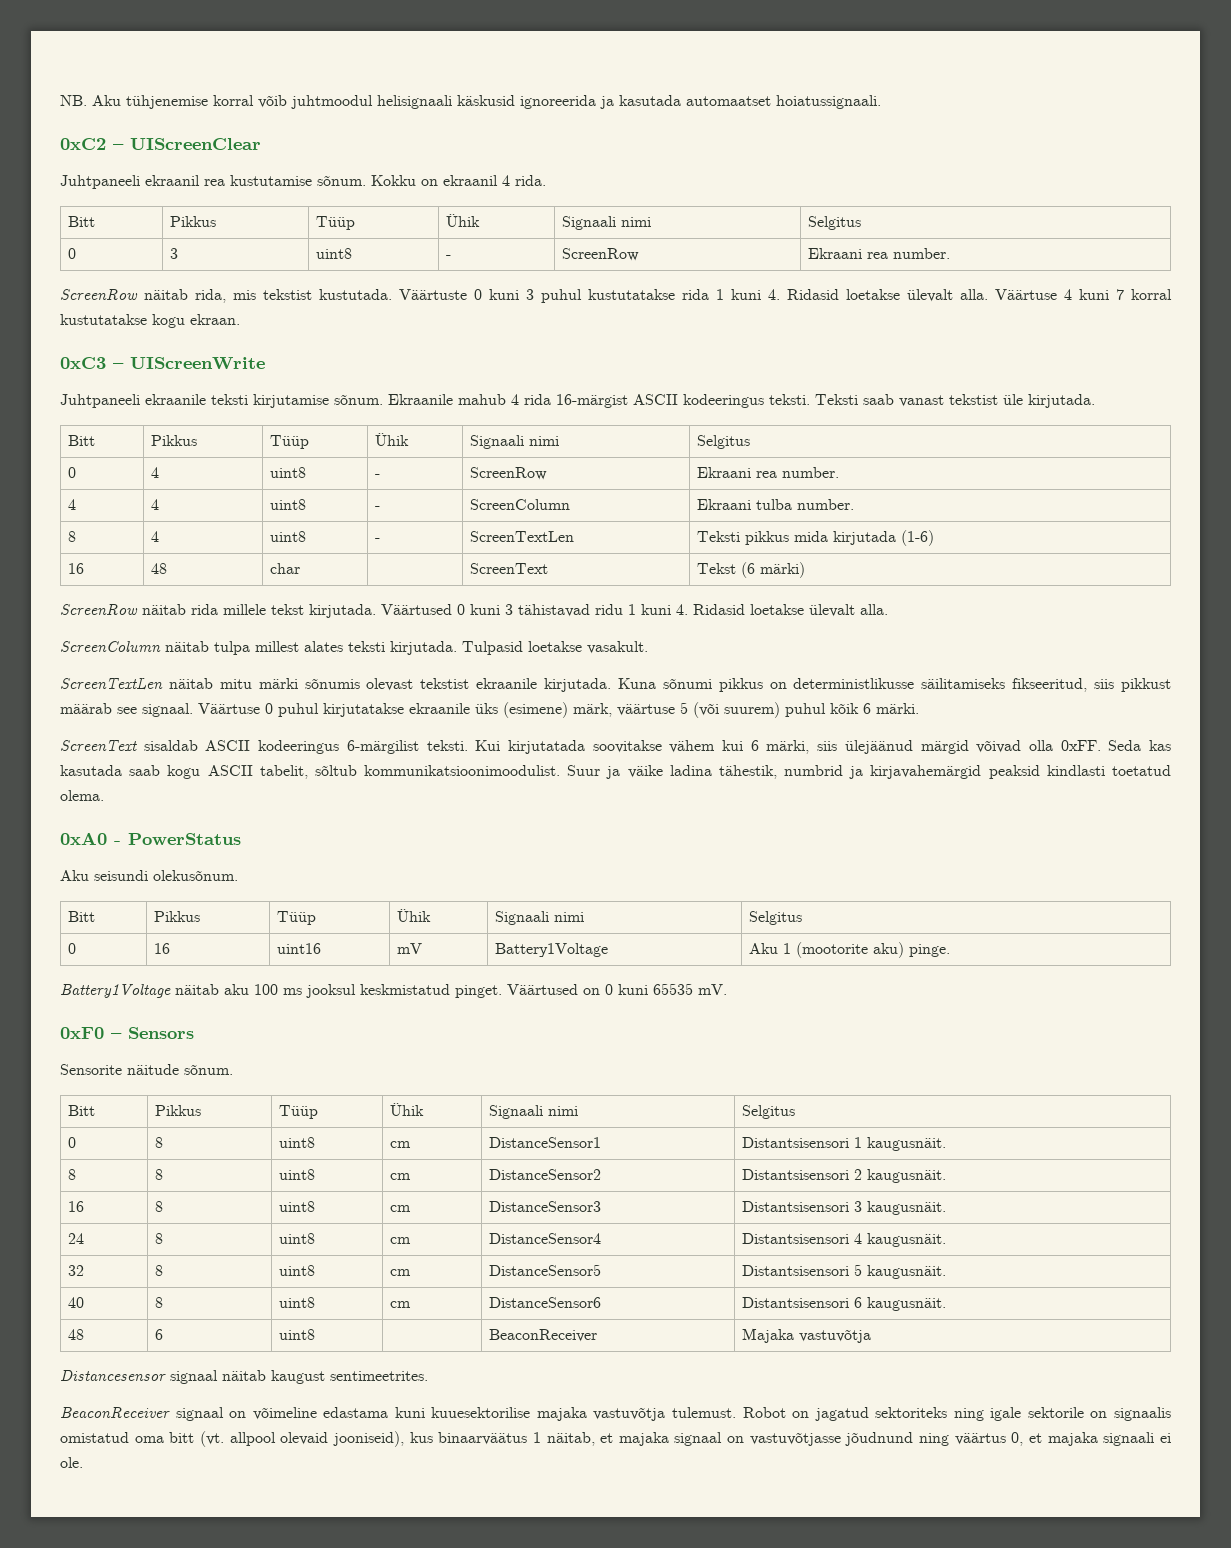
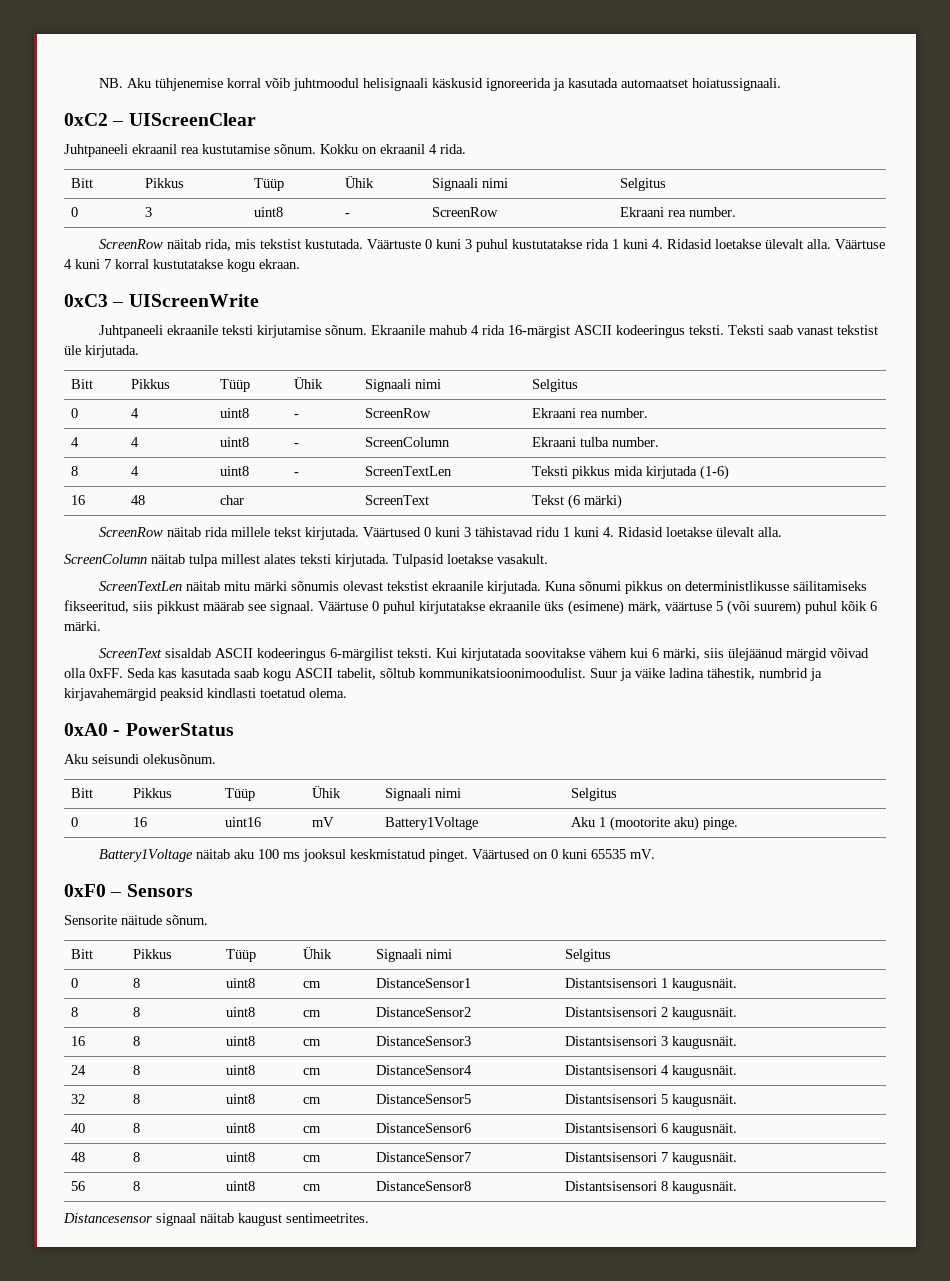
- 48 | 6 | uint8 | | BeaconReceiver | Majaka vastuvõtja
+ 48 | 8 | uint8 | cm | DistanceSensor7 | Distantsisensori 7 kaugusnäit.
+ 56 | 8 | uint8 | cm | DistanceSensor8 | Distantsisensori 8 kaugusnäit.
- BeaconReceiver signaal on võimeline edastama kuni kuuesektorilise majaka vastuvõtja tulemust. Robot on jagatud sektoriteks ning igale sektorile on signaalis omistatud oma bitt (vt. allpool olevaid jooniseid), kus binaarväätus 1 näitab, et majaka signaal on vastuvõtjasse jõudnund ning väärtus 0, et majaka signaali ei ole.

